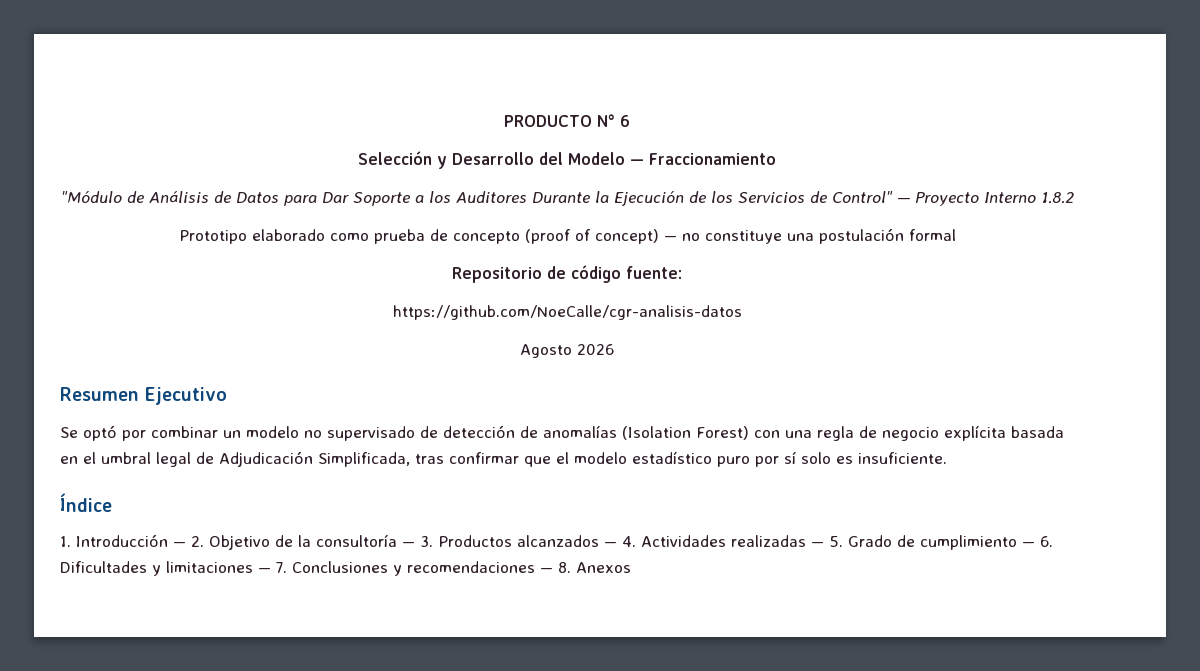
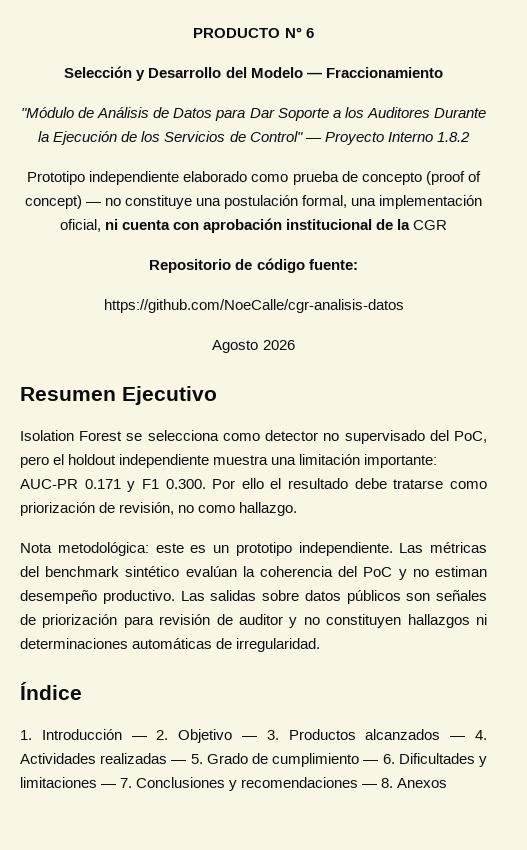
- Prototipo elaborado como prueba de concepto (proof of concept) — no constituye una postulación formal
+ Prototipo independiente elaborado como prueba de concepto (proof of concept) — no constituye una postulación formal, una implementación oficial, ni cuenta con aprobación institucional de la CGR
- Se optó por combinar un modelo no supervisado de detección de anomalías (Isolation Forest) con una regla de negocio explícita basada en el umbral legal de Adjudicación Simplificada, tras confirmar que el modelo estadístico puro por sí solo es insuficiente.
+ Isolation Forest se selecciona como detector no supervisado del PoC, pero el holdout independiente muestra una limitación importante: AUC-PR 0.171 y F1 0.300. Por ello el resultado debe tratarse como priorización de revisión, no como hallazgo.
+ Nota metodológica: este es un prototipo independiente. Las métricas del benchmark sintético evalúan la coherencia del PoC y no estiman desempeño productivo. Las salidas sobre datos públicos son señales de priorización para revisión de auditor y no constituyen hallazgos ni determinaciones automáticas de irregularidad.
- 1. Introducción — 2. Objetivo de la consultoría — 3. Productos alcanzados — 4. Actividades realizadas — 5. Grado de cumplimiento — 6. Dificultades y limitaciones — 7. Conclusiones y recomendaciones — 8. Anexos
+ 1. Introducción — 2. Objetivo — 3. Productos alcanzados — 4. Actividades realizadas — 5. Grado de cumplimiento — 6. Dificultades y limitaciones — 7. Conclusiones y recomendaciones — 8. Anexos

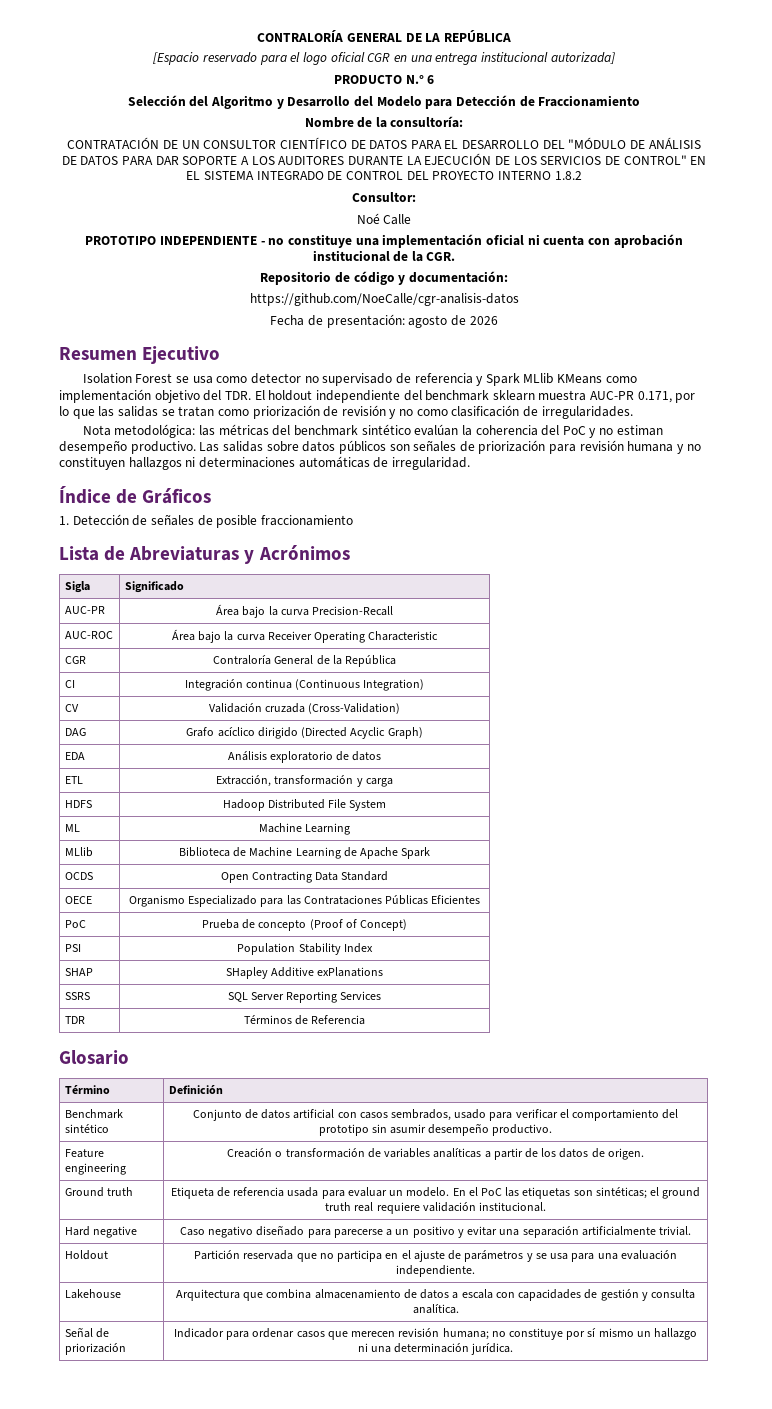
- PRODUCTO N° 6
+ CONTRALORÍA GENERAL DE LA REPÚBLICA
+ [Espacio reservado para el logo oficial CGR en una entrega institucional autorizada]
+ PRODUCTO N.° 6
- Selección y Desarrollo del Modelo — Fraccionamiento
- "Módulo de Análisis de Datos para Dar Soporte a los Auditores Durante la Ejecución de los Servicios de Control" — Proyecto Interno 1.8.2
- Prototipo independiente elaborado como prueba de concepto (proof of concept) — no constituye una postulación formal, una implementación oficial, ni cuenta con aprobación institucional de la CGR
+ Selección del Algoritmo y Desarrollo del Modelo para Detección de Fraccionamiento
+ Nombre de la consultoría:
+ CONTRATACIÓN DE UN CONSULTOR CIENTÍFICO DE DATOS PARA EL DESARROLLO DEL "MÓDULO DE ANÁLISIS DE DATOS PARA DAR SOPORTE A LOS AUDITORES DURANTE LA EJECUCIÓN DE LOS SERVICIOS DE CONTROL" EN EL SISTEMA INTEGRADO DE CONTROL DEL PROYECTO INTERNO 1.8.2
+ Consultor:
+ Noé Calle
+ PROTOTIPO INDEPENDIENTE - no constituye una implementación oficial ni cuenta con aprobación institucional de la CGR.
- Repositorio de código fuente:
+ Repositorio de código y documentación:
- Agosto 2026
+ Fecha de presentación: agosto de 2026
- Isolation Forest se selecciona como detector no supervisado del PoC, pero el holdout independiente muestra una limitación importante: AUC-PR 0.171 y F1 0.300. Por ello el resultado debe tratarse como priorización de revisión, no como hallazgo.
- Nota metodológica: este es un prototipo independiente. Las métricas del benchmark sintético evalúan la coherencia del PoC y no estiman desempeño productivo.
+ Isolation Forest se usa como detector no supervisado de referencia y Spark MLlib KMeans como implementación objetivo del TDR. El holdout independiente del benchmark sklearn muestra AUC-PR 0.171, por lo que las salidas se tratan como priorización de revisión y no como clasificación de irregularidades.
+ Nota metodológica: las métricas del benchmark sintético evalúan la coherencia del PoC y no estiman desempeño productivo.
- Las salidas sobre datos públicos son señales de priorización para revisión de auditor y no constituyen hallazgos ni determinaciones automáticas de irregularidad.
+ Las salidas sobre datos públicos son señales de priorización para revisión humana y no constituyen hallazgos ni determinaciones automáticas de irregularidad.
- Índice
+ Índice de Gráficos
- 1. Introducción — 2. Objetivo — 3. Productos alcanzados — 4. Actividades realizadas — 5. Grado de cumplimiento — 6. Dificultades y limitaciones — 7. Conclusiones y recomendaciones — 8. Anexos
+ 1. Detección de señales de posible fraccionamiento
+ Lista de Abreviaturas y Acrónimos
+ Sigla | Significado
+ AUC-PR | Área bajo la curva Precision-Recall
+ AUC-ROC | Área bajo la curva Receiver Operating Characteristic
+ CGR | Contraloría General de la República
+ CI | Integración continua (Continuous Integration)
+ CV | Validación cruzada (Cross-Validation)
+ DAG | Grafo acíclico dirigido (Directed Acyclic Graph)
+ EDA | Análisis exploratorio de datos
+ ETL | Extracción, transformación y carga
+ HDFS | Hadoop Distributed File System
+ ML | Machine Learning
+ MLlib | Biblioteca de Machine Learning de Apache Spark
+ OCDS | Open Contracting Data Standard
+ OECE | Organismo Especializado para las Contrataciones Públicas Eficientes
+ PoC | Prueba de concepto (Proof of Concept)
+ PSI | Population Stability Index
+ SHAP | SHapley Additive exPlanations
+ SSRS | SQL Server Reporting Services
+ TDR | Términos de Referencia
+ Glosario
+ Término | Definición
+ Benchmark sintético | Conjunto de datos artificial con casos sembrados, usado para verificar el comportamiento del prototipo sin asumir desempeño productivo.
+ Feature engineering | Creación o transformación de variables analíticas a partir de los datos de origen.
+ Ground truth | Etiqueta de referencia usada para evaluar un modelo. En el PoC las etiquetas son sintéticas; el ground truth real requiere validación institucional.
+ Hard negative | Caso negativo diseñado para parecerse a un positivo y evitar una separación artificialmente trivial.
+ Holdout | Partición reservada que no participa en el ajuste de parámetros y se usa para una evaluación independiente.
+ Lakehouse | Arquitectura que combina almacenamiento de datos a escala con capacidades de gestión y consulta analítica.
+ Señal de priorización | Indicador para ordenar casos que merecen revisión humana; no constituye por sí mismo un hallazgo ni una determinación jurídica.

